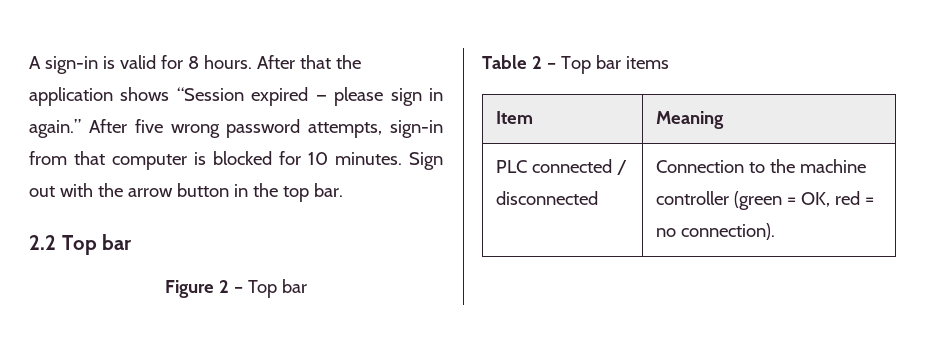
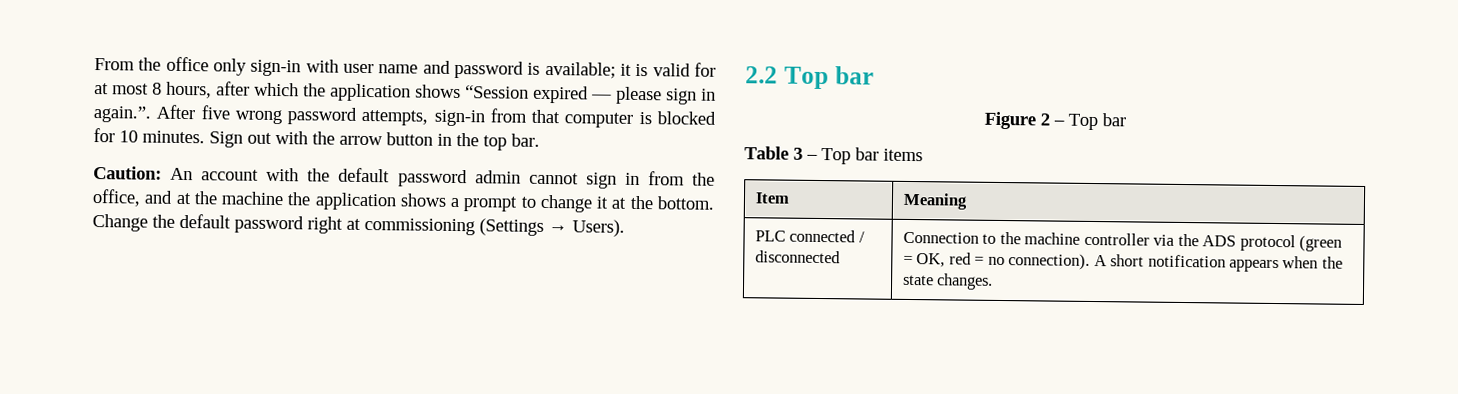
- A sign-in is valid for 8 hours. After that the application shows “Session expired — please sign in again.” After five wrong password attempts, sign-in from that computer is blocked for 10 minutes.
+ From the office only sign-in with user name and password is available; it is valid for at most 8 hours, after which the application shows “Session expired — please sign in again.”. After five wrong password attempts, sign-in from that computer is blocked for 10 minutes.
+ Caution: An account with the default password admin cannot sign in from the office, and at the machine the application shows a prompt to change it at the bottom. Change the default password right at commissioning (Settings → Users).
- Table 2 – Top bar items
+ Table 3 – Top bar items
- PLC connected / disconnected | Connection to the machine controller (green = OK, red = no connection).
+ PLC connected / disconnected | Connection to the machine controller via the ADS protocol (green = OK, red = no connection). A short notification appears when the state changes.

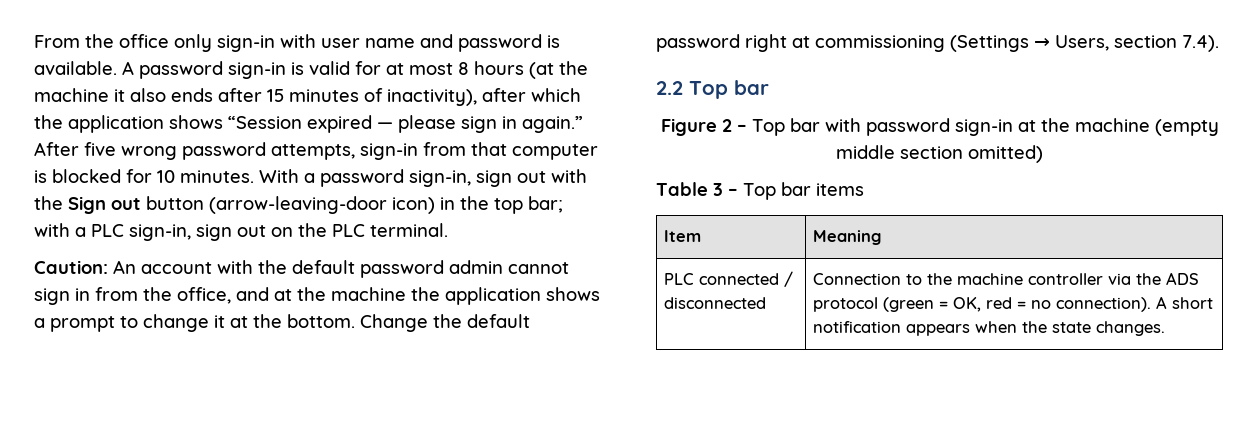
- From the office only sign-in with user name and password is available; it is valid for at most 8 hours, after which the application shows “Session expired — please sign in again.”. After five wrong password attempts, sign-in from that computer is blocked for 10 minutes.
+ From the office only sign-in with user name and password is available. A password sign-in is valid for at most 8 hours (at the machine it also ends after 15 minutes of inactivity), after which the application shows “Session expired — please sign in again.” After five wrong password attempts, sign-in from that computer is blocked for 10 minutes.
- Sign out with the arrow button in the top bar.
+ With a password sign-in, sign out with the Sign out button (arrow-leaving-door icon) in the top bar; with a PLC sign-in, sign out on the PLC terminal.
- Change the default password right at commissioning (Settings → Users).
+ Change the default password right at commissioning (Settings → Users, section 7.4).
- Figure 2 – Top bar
+ Figure 2 – Top bar with password sign-in at the machine (empty middle section omitted)

